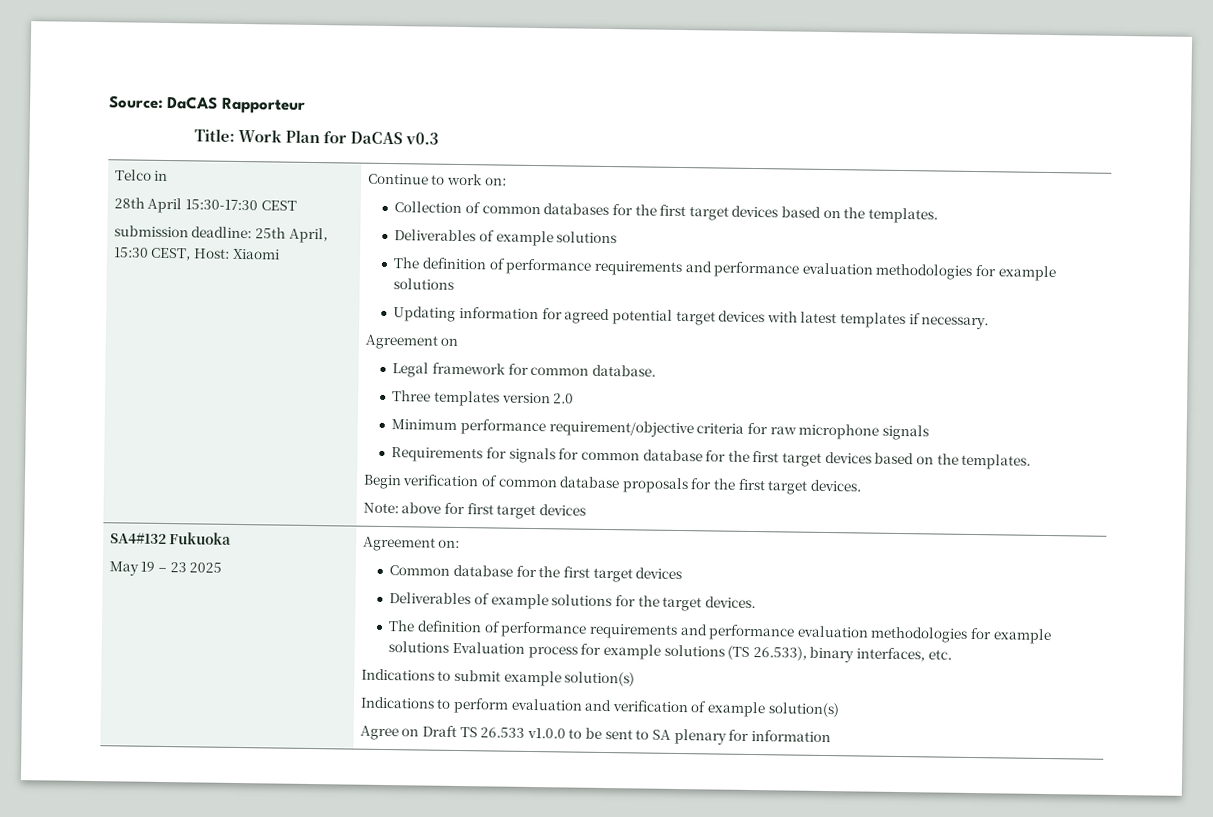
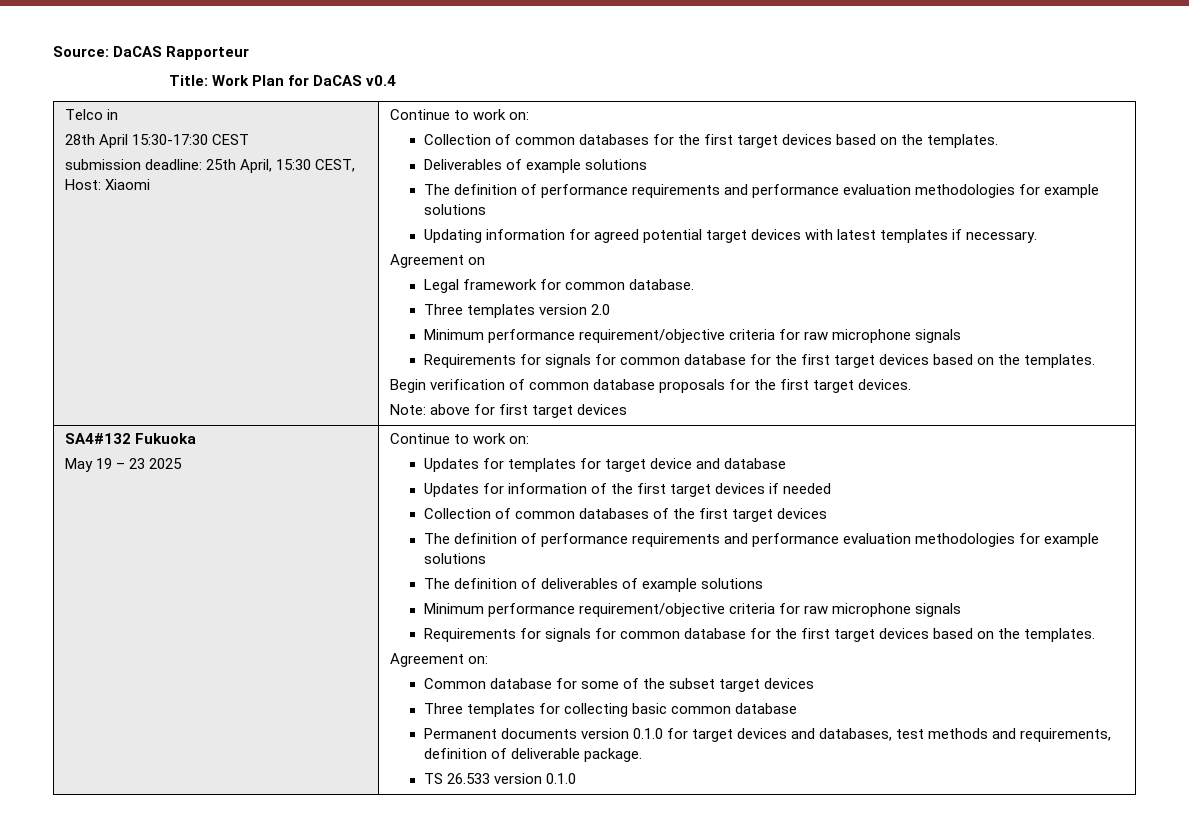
- Title: Work Plan for DaCAS v0.3
+ Title: Work Plan for DaCAS v0.4
- May 19 – 23 2025 | Agreement on:
- Common database for the first target devices
- Deliverables of example solutions for the target devices.
- The definition of performance requirements and performance evaluation methodologies for example solutions Evaluation process for example solutions (TS 26.533), binary interfaces, etc.
- Indications to submit example solution(s)
- Indications to perform evaluation and verification of example solution(s)
- Agree on Draft TS 26.533 v1.0.0 to be sent to SA plenary for information
+ May 19 – 23 2025 | Continue to work on:
+ Updates for templates for target device and database
+ Updates for information of the first target devices if needed
+ Collection of common databases of the first target devices
+ The definition of performance requirements and performance evaluation methodologies for example solutions
+ The definition of deliverables of example solutions
+ Minimum performance requirement/objective criteria for raw microphone signals
+ Requirements for signals for common database for the first target devices based on the templates.
+ Agreement on:
+ Common database for some of the subset target devices
+ Three templates for collecting basic common database
+ Permanent documents version 0.1.0 for target devices and databases, test methods and requirements, definition of deliverable package.
+ TS 26.533 version 0.1.0

